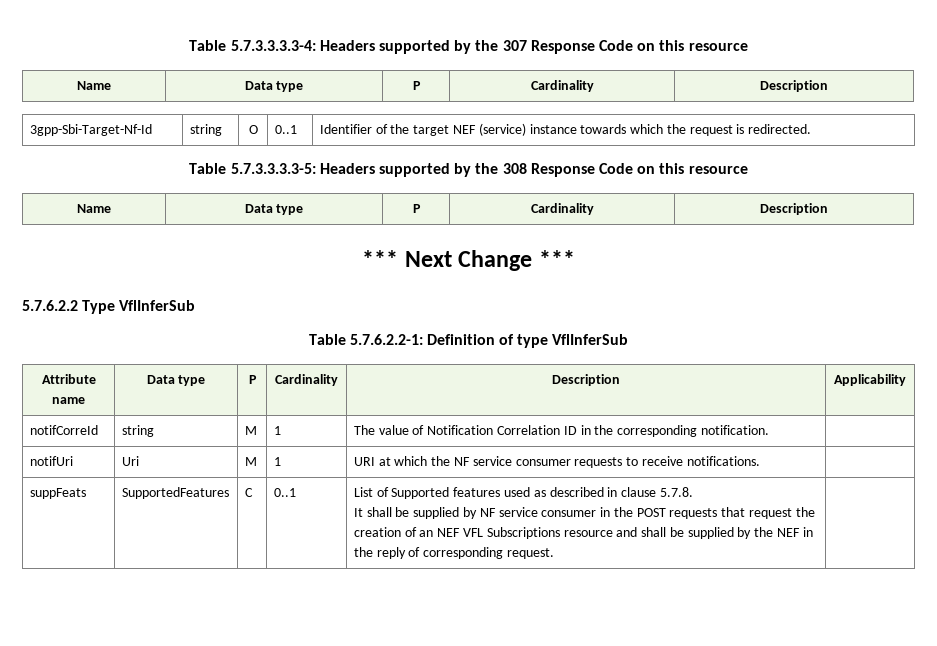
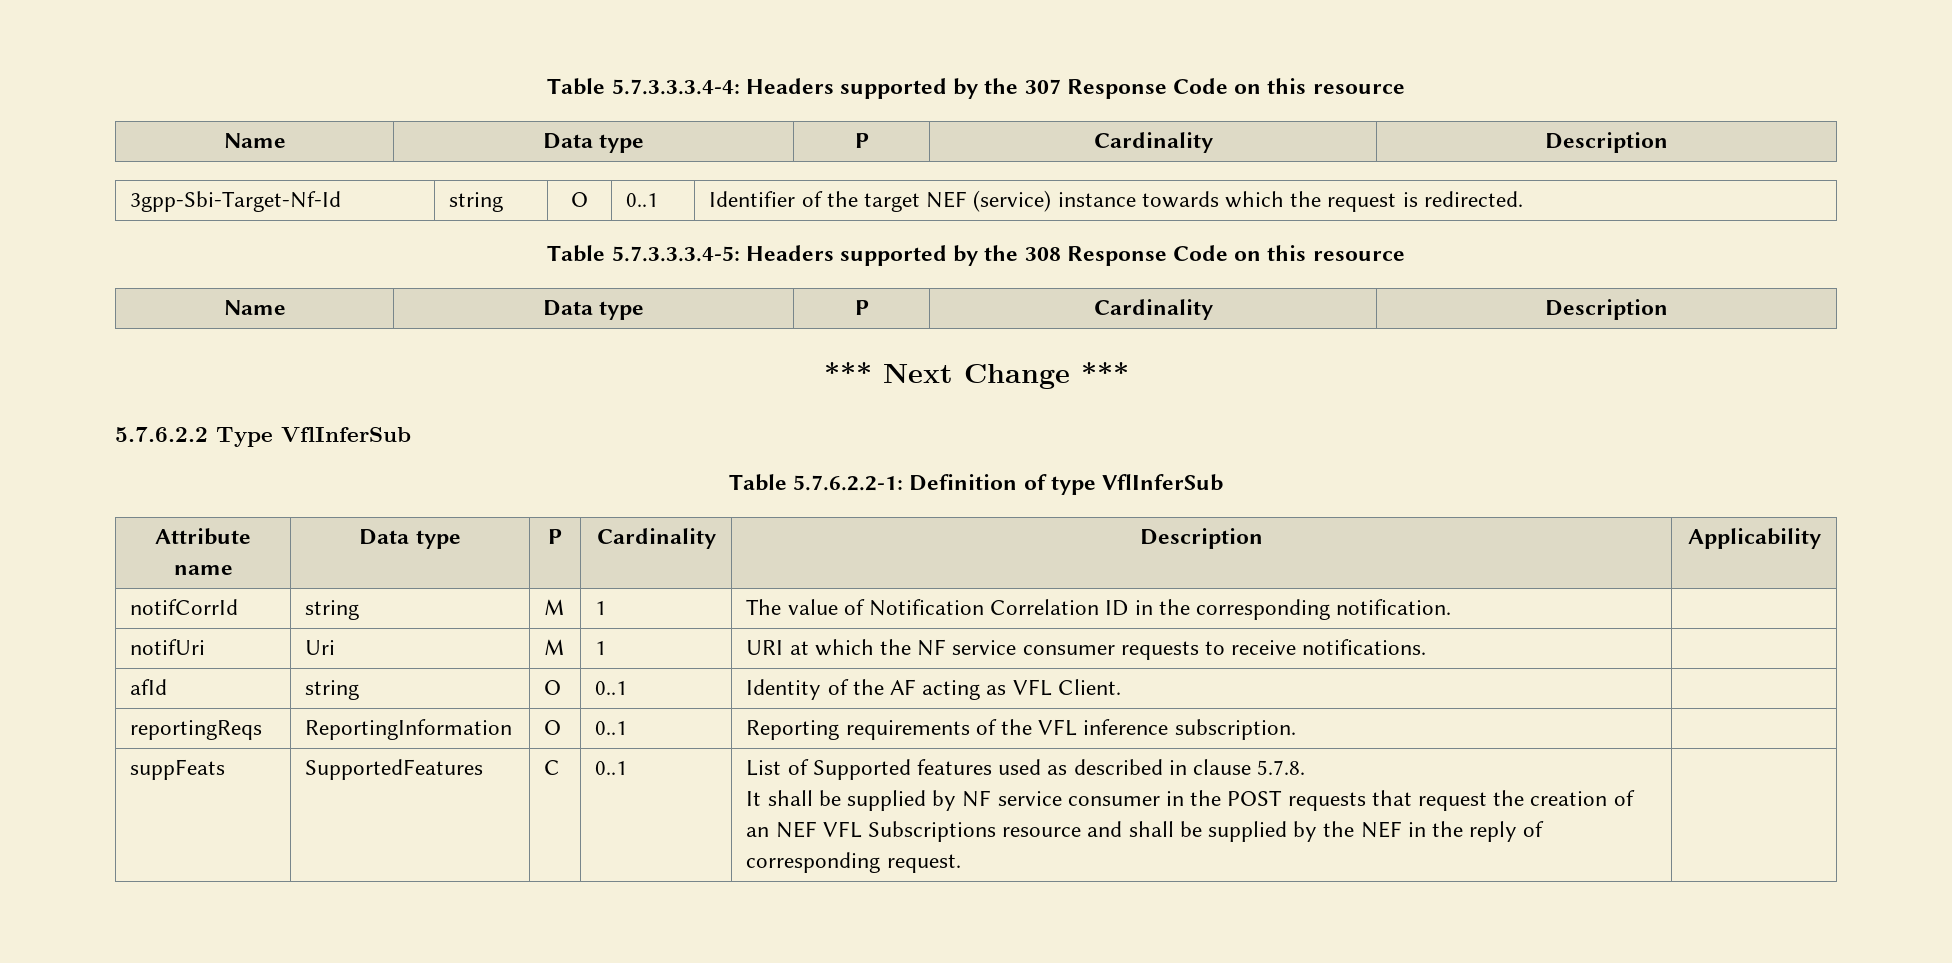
- Table 5.7.3.3.3.3-4: Headers supported by the 307 Response Code on this resource
+ Table 5.7.3.3.3.4-4: Headers supported by the 307 Response Code on this resource
- Table 5.7.3.3.3.3-5: Headers supported by the 308 Response Code on this resource
+ Table 5.7.3.3.3.4-5: Headers supported by the 308 Response Code on this resource
- notifCorreId | string | M | 1 | The value of Notification Correlation ID in the corresponding notification. |
+ notifCorrId | string | M | 1 | The value of Notification Correlation ID in the corresponding notification. |
+ afId | string | O | 0..1 | Identity of the AF acting as VFL Client. |
+ reportingReqs | ReportingInformation | O | 0..1 | Reporting requirements of the VFL inference subscription. |

